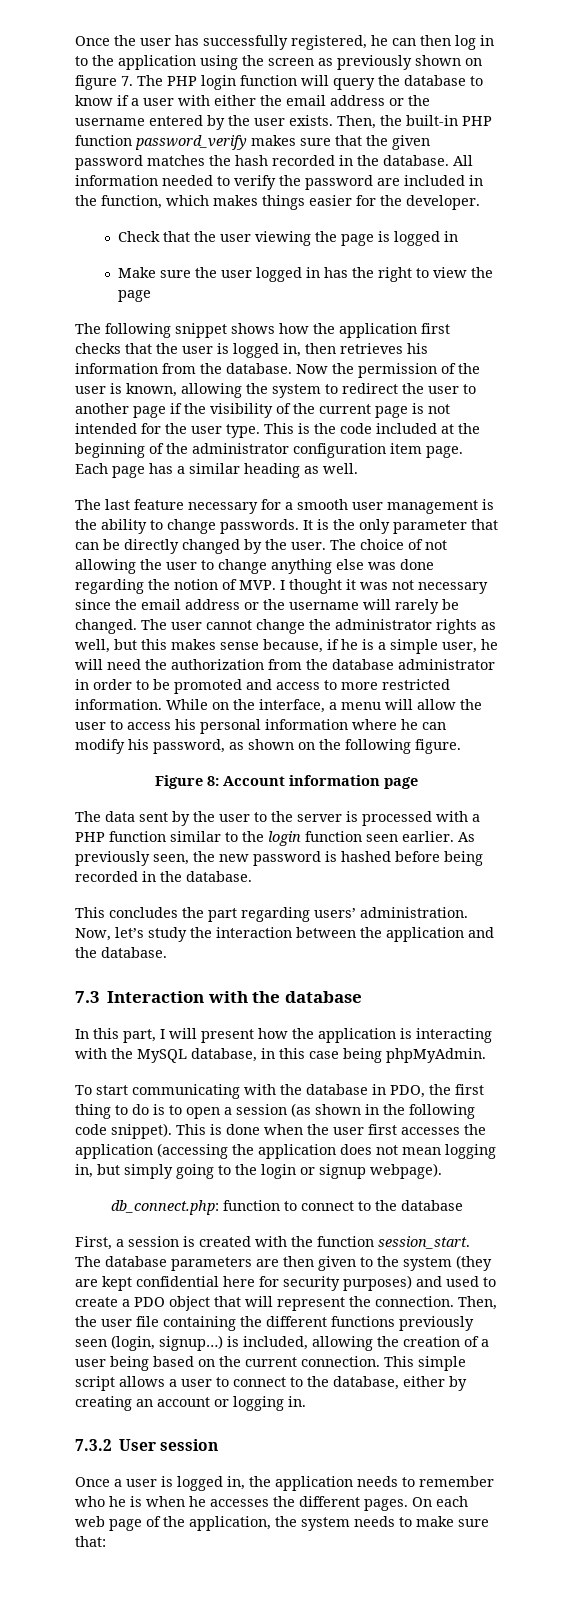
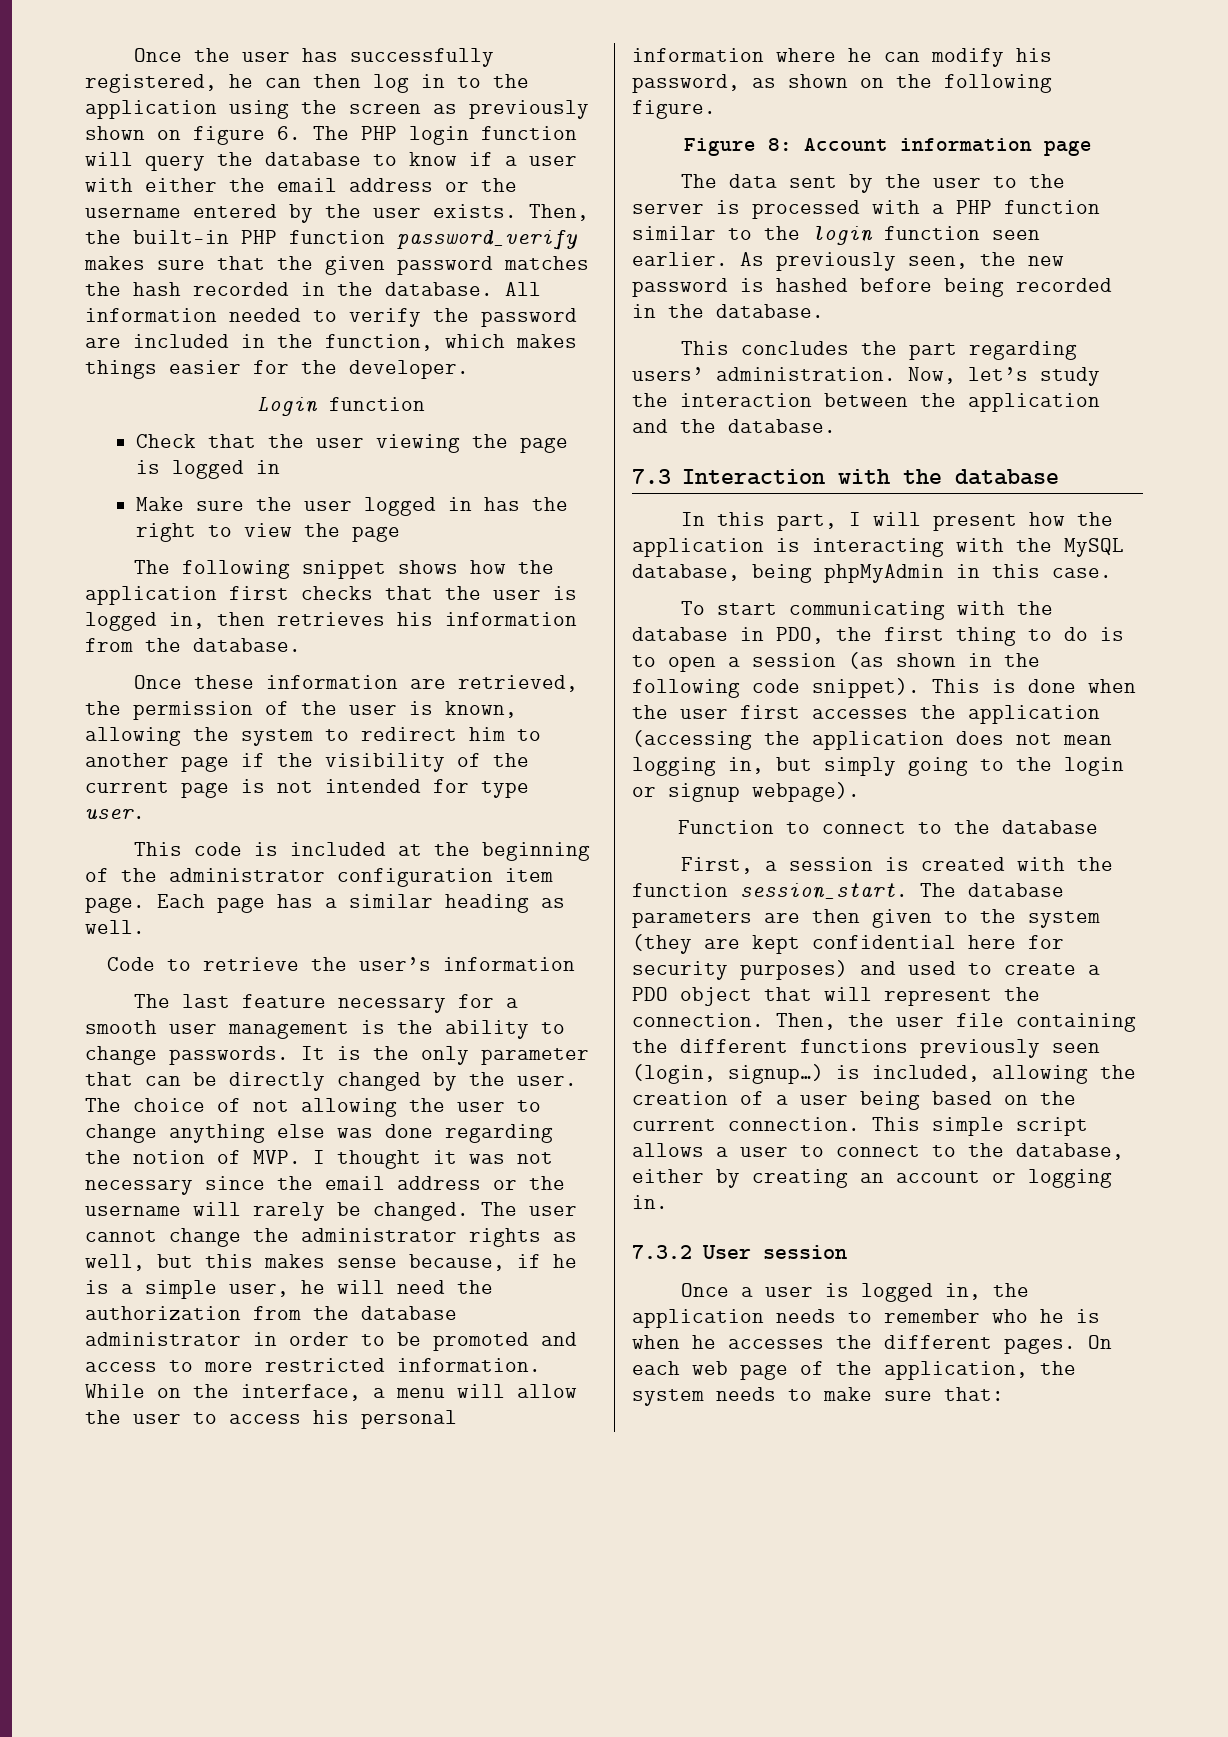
- Once the user has successfully registered, he can then log in to the application using the screen as previously shown on figure 7. The PHP login function will query the database to know if a user with either the email address or the username entered by the user exists.
+ Once the user has successfully registered, he can then log in to the application using the screen as previously shown on figure 6. The PHP login function will query the database to know if a user with either the email address or the username entered by the user exists.
+ Login function
- The following snippet shows how the application first checks that the user is logged in, then retrieves his information from the database. Now the permission of the user is known, allowing the system to redirect the user to another page if the visibility of the current page is not intended for the user type. This is the code included at the beginning of the administrator configuration item page.
+ The following snippet shows how the application first checks that the user is logged in, then retrieves his information from the database.
+ Once these information are retrieved, the permission of the user is known, allowing the system to redirect him to another page if the visibility of the current page is not intended for type user.
+ This code is included at the beginning of the administrator configuration item page.
+ Code to retrieve the user’s information
- In this part, I will present how the application is interacting with the MySQL database, in this case being phpMyAdmin.
+ In this part, I will present how the application is interacting with the MySQL database, being phpMyAdmin in this case.
- db_connect.php: function to connect to the database
+ Function to connect to the database

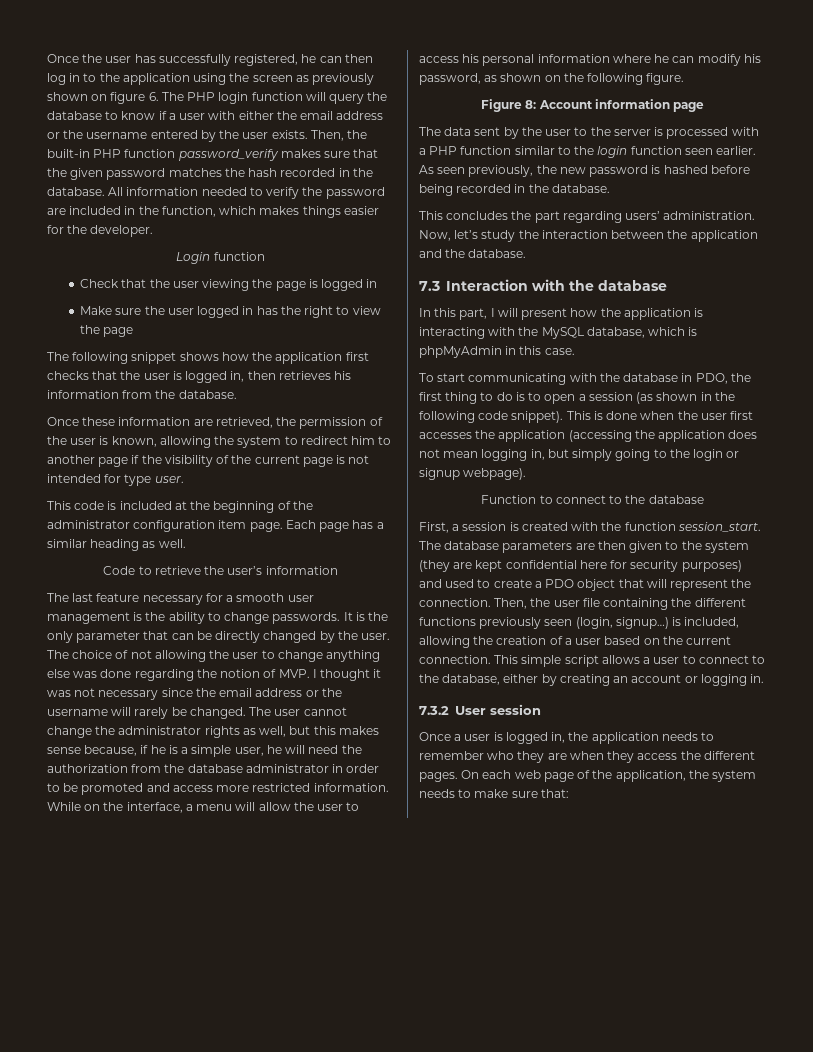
- The user cannot change the administrator rights as well, but this makes sense because, if he is a simple user, he will need the authorization from the database administrator in order to be promoted and access to more restricted information.
+ The user cannot change the administrator rights as well, but this makes sense because, if he is a simple user, he will need the authorization from the database administrator in order to be promoted and access more restricted information.
- As previously seen, the new password is hashed before being recorded in the database.
+ As seen previously, the new password is hashed before being recorded in the database.
- In this part, I will present how the application is interacting with the MySQL database, being phpMyAdmin in this case.
+ In this part, I will present how the application is interacting with the MySQL database, which is phpMyAdmin in this case.
- Then, the user file containing the different functions previously seen (login, signup…) is included, allowing the creation of a user being based on the current connection.
+ Then, the user file containing the different functions previously seen (login, signup…) is included, allowing the creation of a user based on the current connection.
- Once a user is logged in, the application needs to remember who he is when he accesses the different pages.
+ Once a user is logged in, the application needs to remember who they are when they access the different pages.

